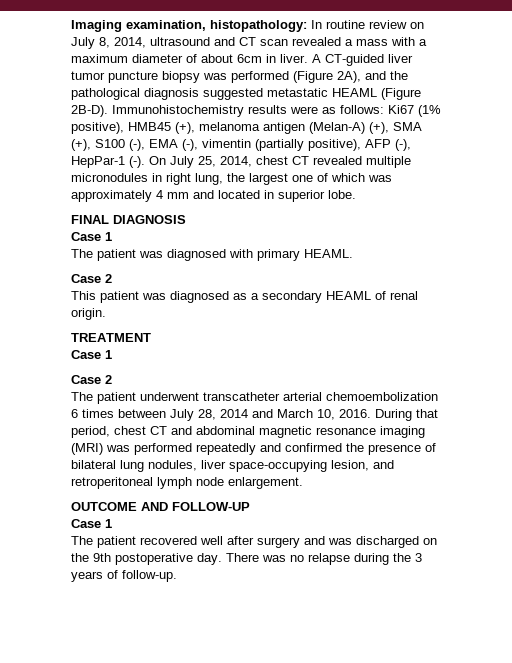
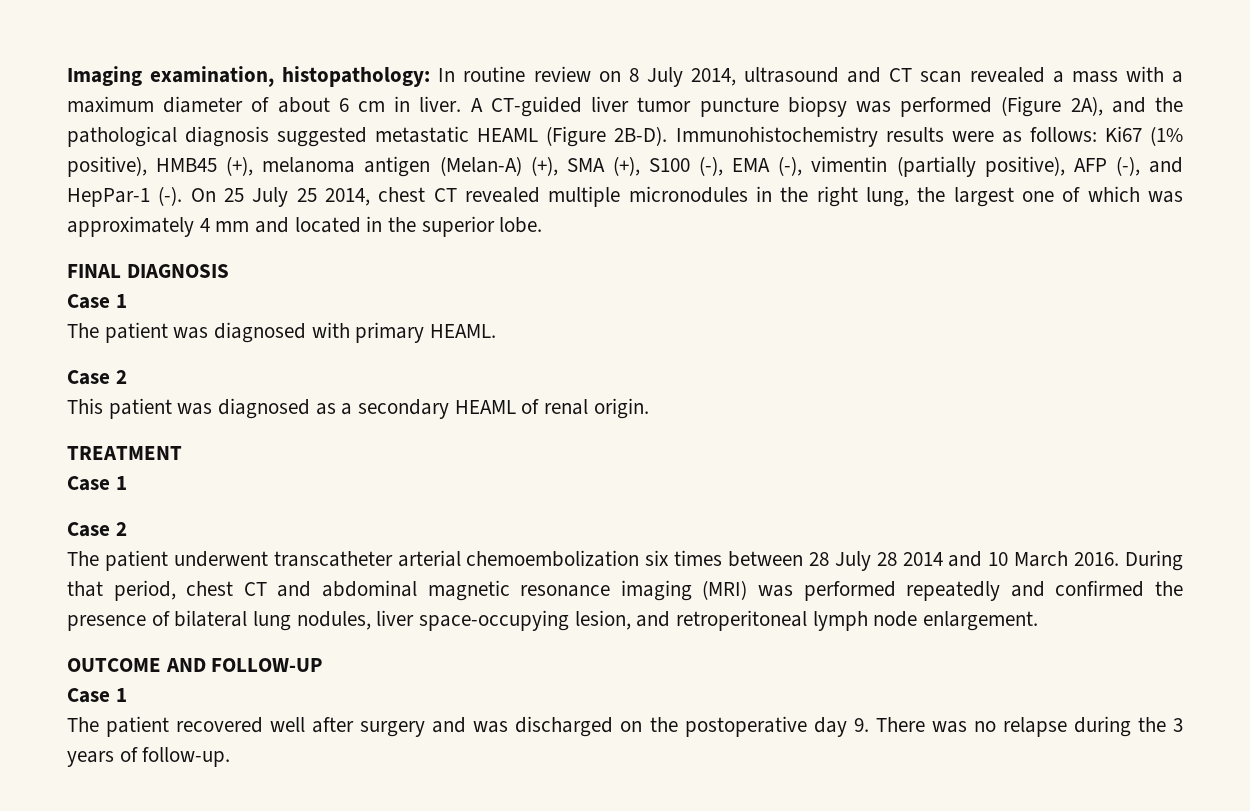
- Imaging examination, histopathology: In routine review on July 8, 2014, ultrasound and CT scan revealed a mass with a maximum diameter of about 6cm in liver.
+ Imaging examination, histopathology: In routine review on 8 July 2014, ultrasound and CT scan revealed a mass with a maximum diameter of about 6 cm in liver.
- Immunohistochemistry results were as follows: Ki67 (1% positive), HMB45 (+), melanoma antigen (Melan-A) (+), SMA (+), S100 (-), EMA (-), vimentin (partially positive), AFP (-), HepPar-1 (-).
+ Immunohistochemistry results were as follows: Ki67 (1% positive), HMB45 (+), melanoma antigen (Melan-A) (+), SMA (+), S100 (-), EMA (-), vimentin (partially positive), AFP (-), and HepPar-1 (-).
- On July 25, 2014, chest CT revealed multiple micronodules in right lung, the largest one of which was approximately 4 mm and located in superior lobe.
+ On 25 July 25 2014, chest CT revealed multiple micronodules in the right lung, the largest one of which was approximately 4 mm and located in the superior lobe.
- The patient underwent transcatheter arterial chemoembolization 6 times between July 28, 2014 and March 10, 2016.
+ The patient underwent transcatheter arterial chemoembolization six times between 28 July 28 2014 and 10 March 2016.
- The patient recovered well after surgery and was discharged on the 9th postoperative day. There was no relapse during the 3 years of follow-up.
+ The patient recovered well after surgery and was discharged on the postoperative day 9. There was no relapse during the 3 years of follow-up.

